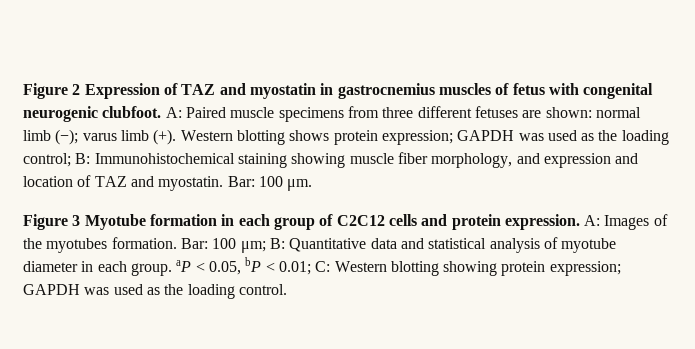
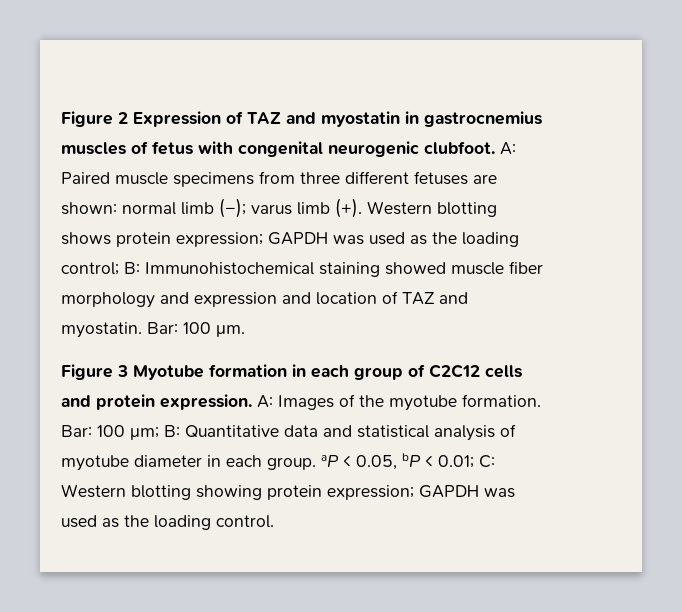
- Western blotting shows protein expression; GAPDH was used as the loading control; B: Immunohistochemical staining showing muscle fiber morphology, and expression and location of TAZ and myostatin.
+ Western blotting shows protein expression; GAPDH was used as the loading control; B: Immunohistochemical staining showed muscle fiber morphology and expression and location of TAZ and myostatin.
- A: Images of the myotubes formation.
+ A: Images of the myotube formation.

